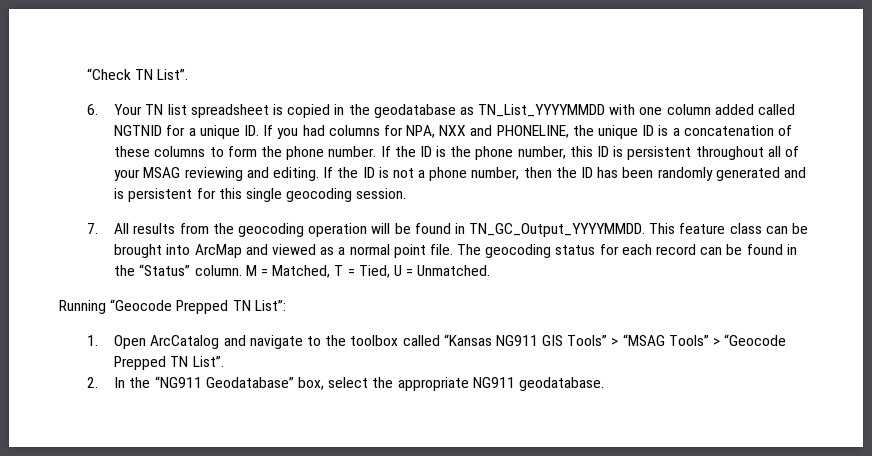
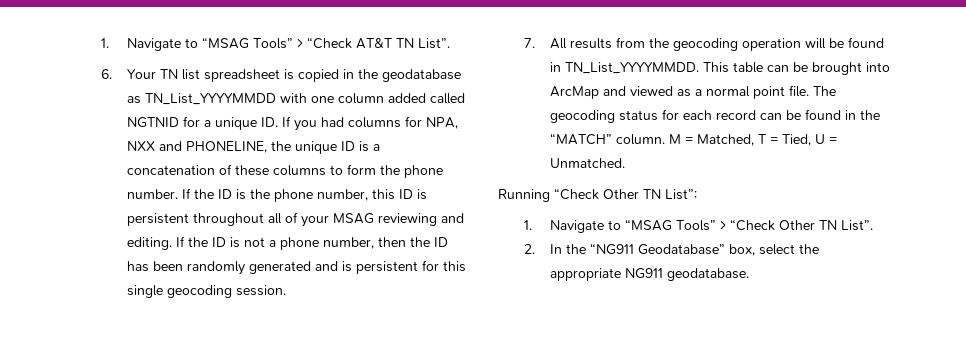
- “Check TN List”.
+ 1. Navigate to “MSAG Tools” > “Check AT&T TN List”.
- 7. All results from the geocoding operation will be found in TN_GC_Output_YYYYMMDD. This feature class can be brought into ArcMap and viewed as a normal point file.
+ 7. All results from the geocoding operation will be found in TN_List_YYYYMMDD. This table can be brought into ArcMap and viewed as a normal point file.
- The geocoding status for each record can be found in the “Status” column.
+ The geocoding status for each record can be found in the “MATCH” column.
- Running “Geocode Prepped TN List”:
+ Running “Check Other TN List”:
- 1. Open ArcCatalog and navigate to the toolbox called “Kansas NG911 GIS Tools” > “MSAG Tools” > “Geocode Prepped TN List”.
+ 1. Navigate to “MSAG Tools” > “Check Other TN List”.

